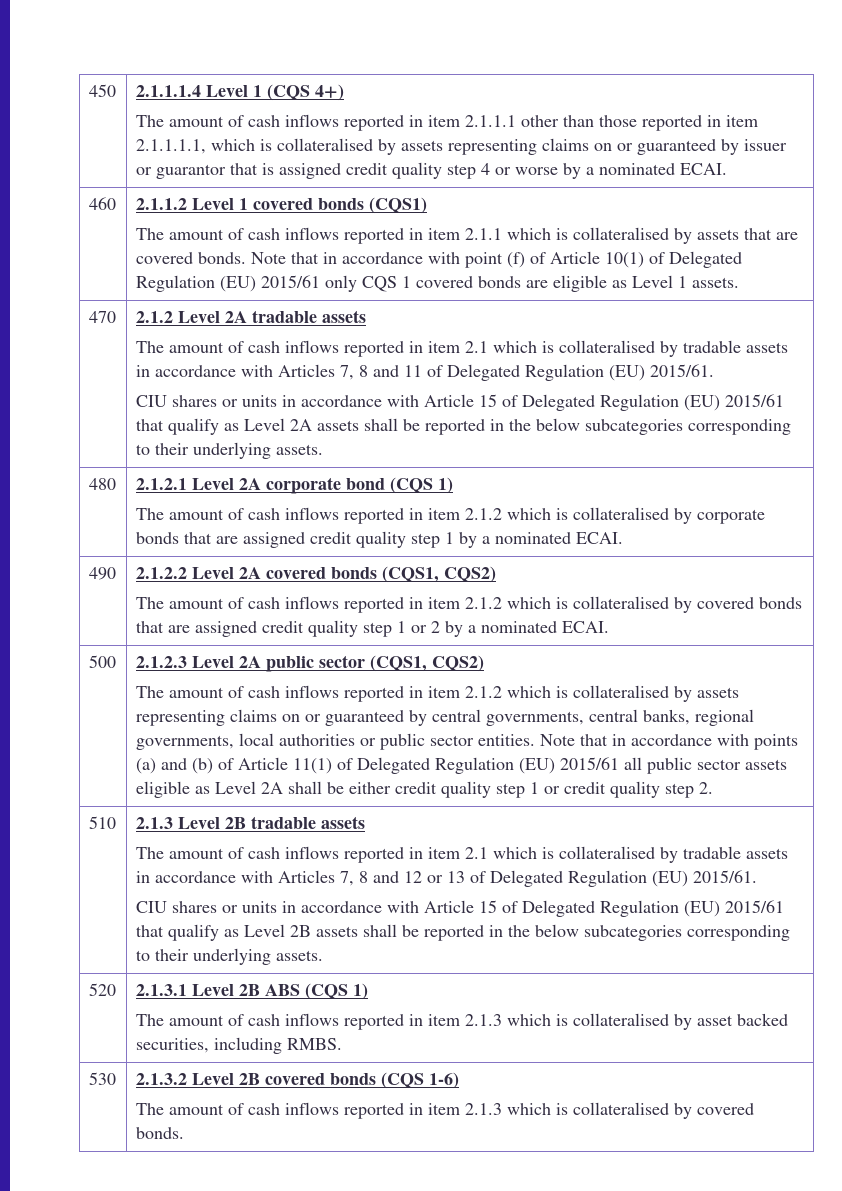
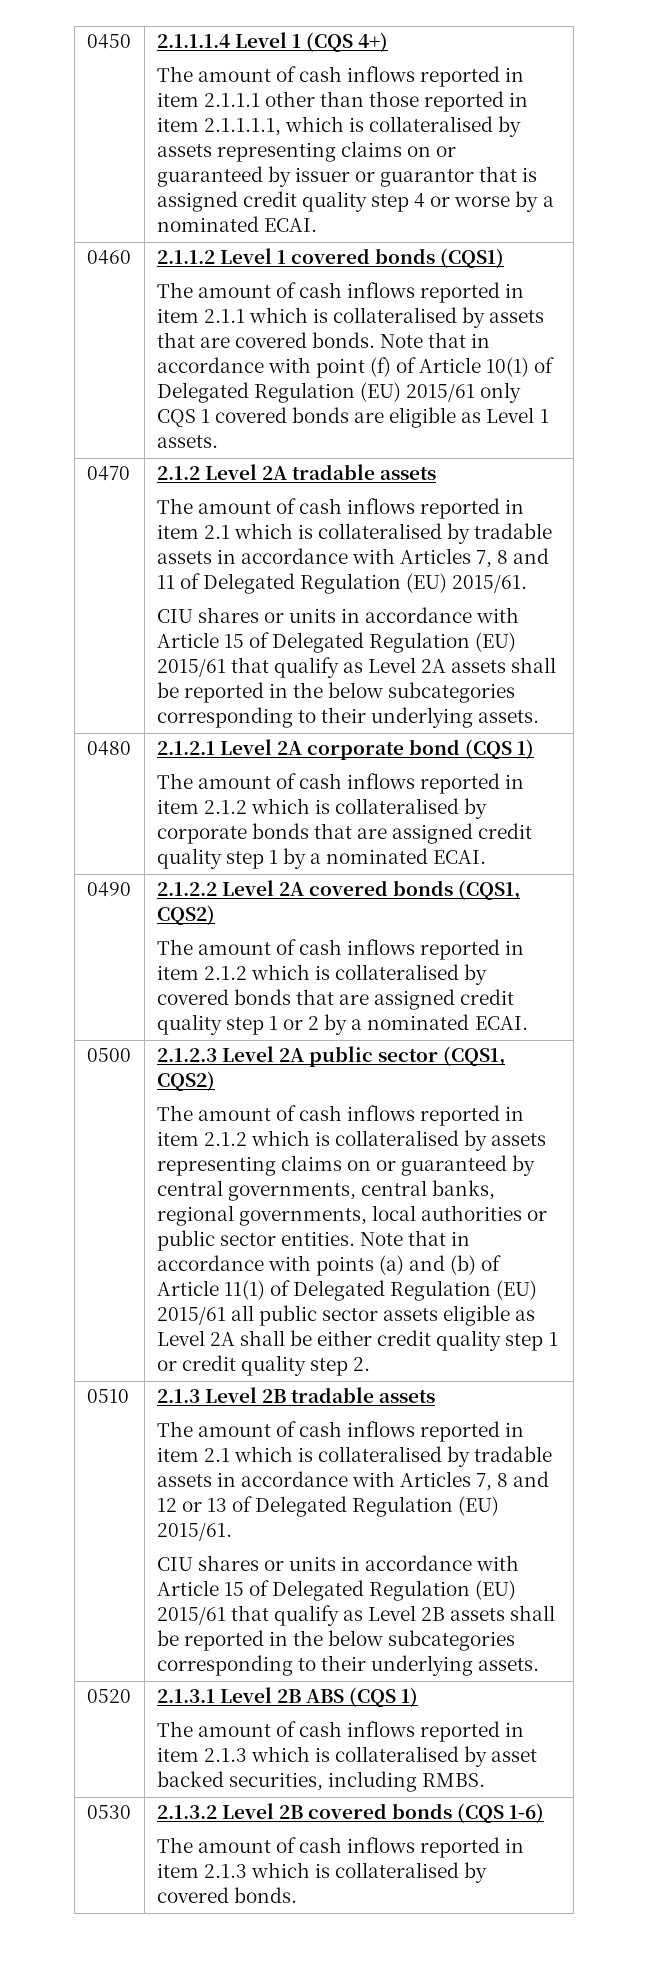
- 450
+ 0450
- 460
+ 0460
- 470
+ 0470
- 480 | 2.1.2.1 Level 2A corporate bond (CQS 1)
+ 0480 | 2.1.2.1 Level 2A corporate bond (CQS 1)
- 490 | 2.1.2.2 Level 2A covered bonds (CQS1, CQS2)
+ 0490 | 2.1.2.2 Level 2A covered bonds (CQS1, CQS2)
- 500
+ 0500
- 510
+ 0510
- 520 | 2.1.3.1 Level 2B ABS (CQS 1)
+ 0520 | 2.1.3.1 Level 2B ABS (CQS 1)
- 530 | 2.1.3.2 Level 2B covered bonds (CQS 1-6)
+ 0530 | 2.1.3.2 Level 2B covered bonds (CQS 1-6)

